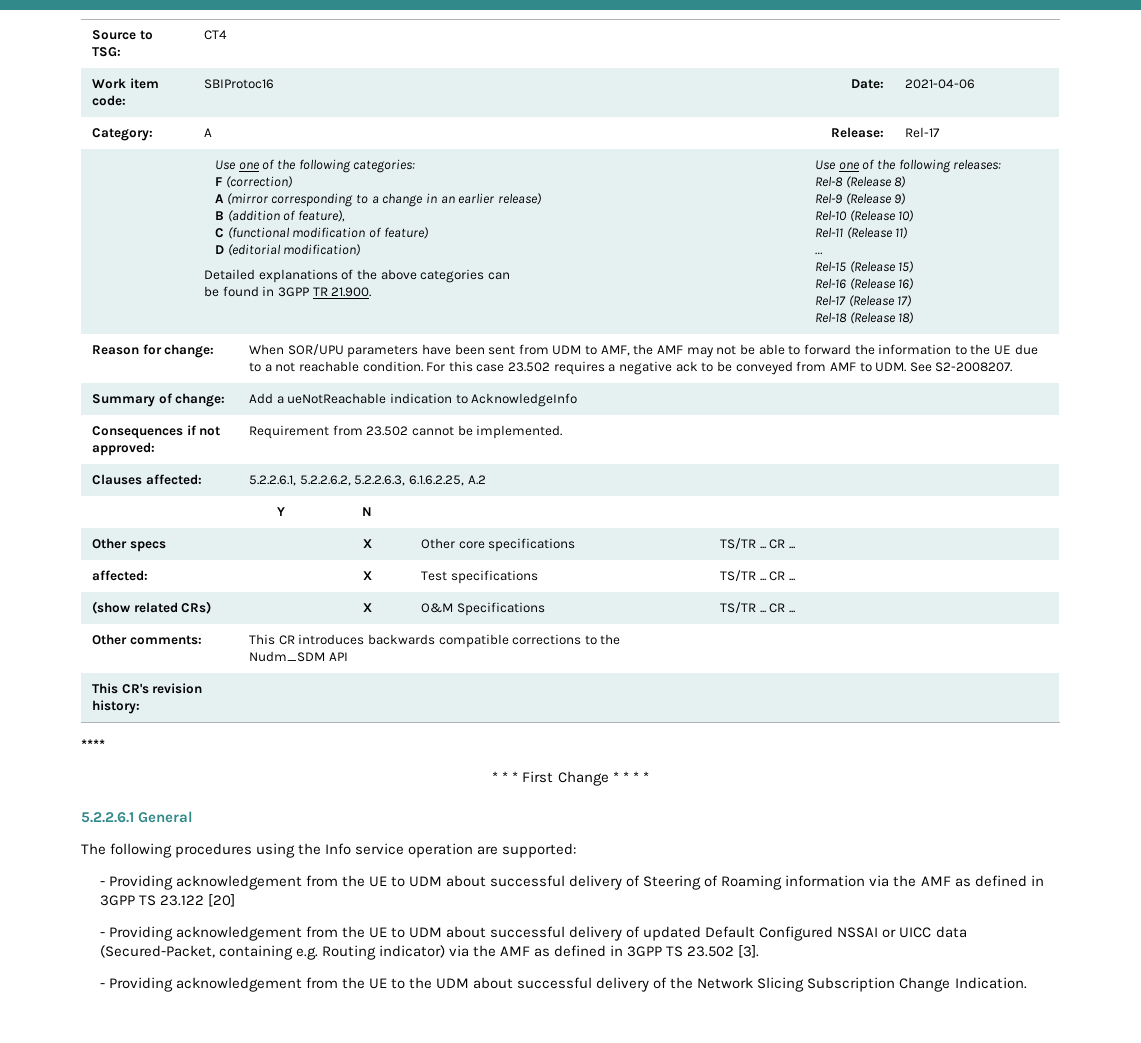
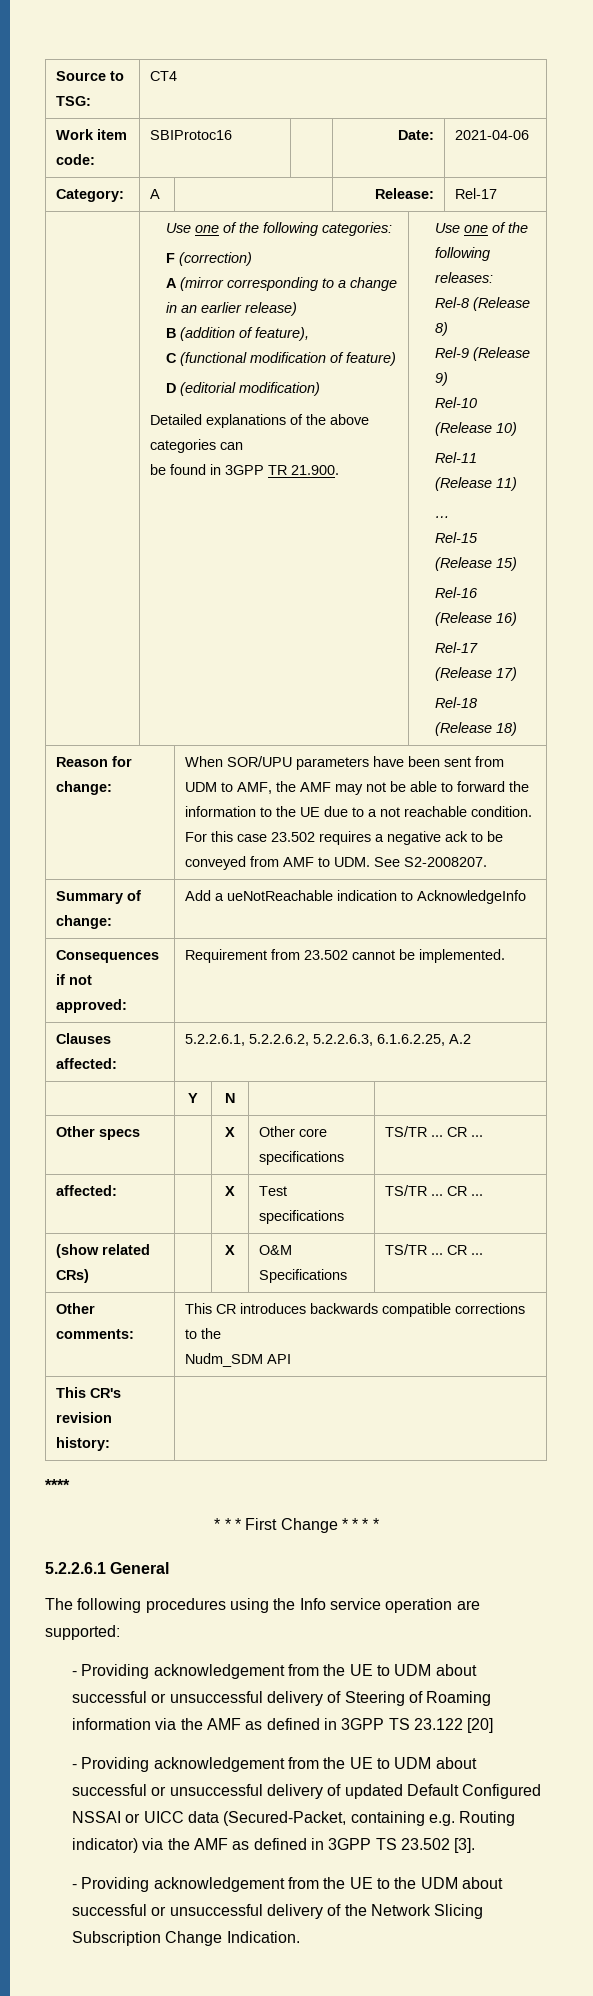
- - Providing acknowledgement from the UE to UDM about successful delivery of Steering of Roaming information via the AMF as defined in 3GPP TS 23.122 [20]
+ - Providing acknowledgement from the UE to UDM about successful or unsuccessful delivery of Steering of Roaming information via the AMF as defined in 3GPP TS 23.122 [20]
- - Providing acknowledgement from the UE to UDM about successful delivery of updated Default Configured NSSAI or UICC data (Secured-Packet, containing e.g. Routing indicator) via the AMF as defined in 3GPP TS 23.502 [3].
+ - Providing acknowledgement from the UE to UDM about successful or unsuccessful delivery of updated Default Configured NSSAI or UICC data (Secured-Packet, containing e.g. Routing indicator) via the AMF as defined in 3GPP TS 23.502 [3].
- - Providing acknowledgement from the UE to the UDM about successful delivery of the Network Slicing Subscription Change Indication.
+ - Providing acknowledgement from the UE to the UDM about successful or unsuccessful delivery of the Network Slicing Subscription Change Indication.

